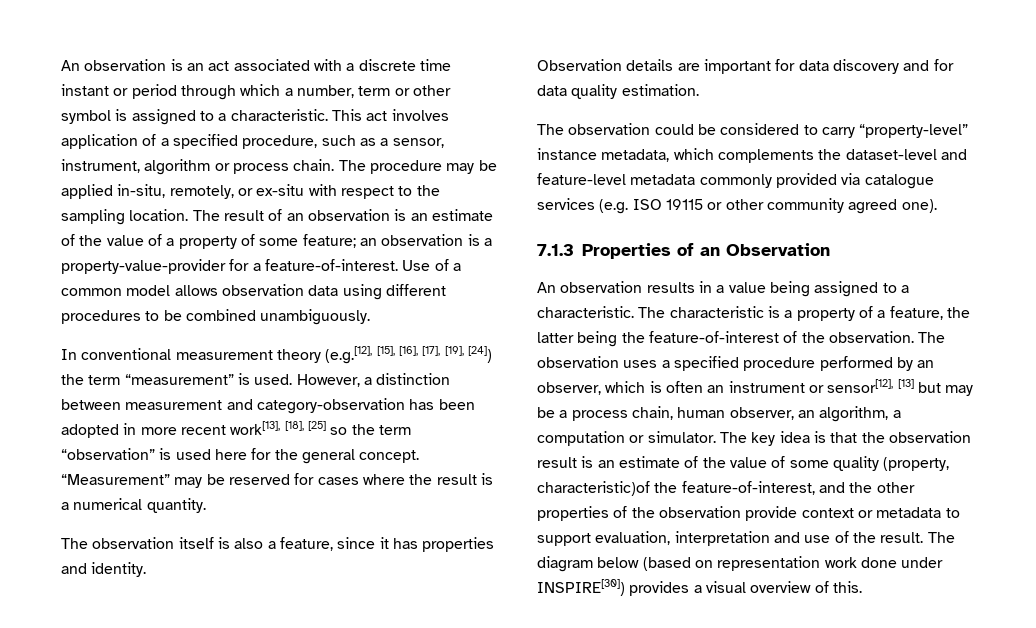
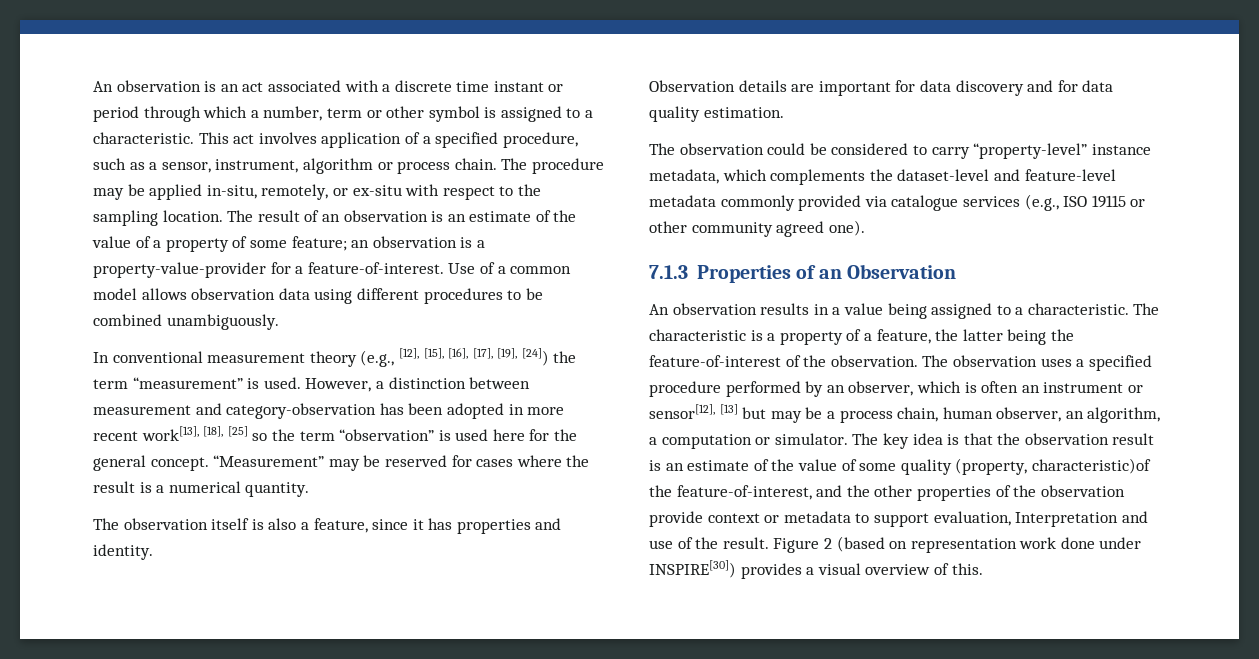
- In conventional measurement theory (e.g.[12], [15], [16], [17], [19], [24]) the term “measurement” is used.
+ In conventional measurement theory (e.g., [12], [15], [16], [17], [19], [24]) the term “measurement” is used.
- The observation could be considered to carry “property-level” instance metadata, which complements the dataset-level and feature-level metadata commonly provided via catalogue services (e.g. ISO 19115 or other community agreed one).
+ The observation could be considered to carry “property-level” instance metadata, which complements the dataset-level and feature-level metadata commonly provided via catalogue services (e.g., ISO 19115 or other community agreed one).
- The key idea is that the observation result is an estimate of the value of some quality (property, characteristic)of the feature-of-interest, and the other properties of the observation provide context or metadata to support evaluation, interpretation and use of the result.
+ The key idea is that the observation result is an estimate of the value of some quality (property, characteristic)of the feature-of-interest, and the other properties of the observation provide context or metadata to support evaluation, Interpretation and use of the result.
- The diagram below (based on representation work done under INSPIRE[30]) provides a visual overview of this.
+ Figure 2 (based on representation work done under INSPIRE[30]) provides a visual overview of this.

